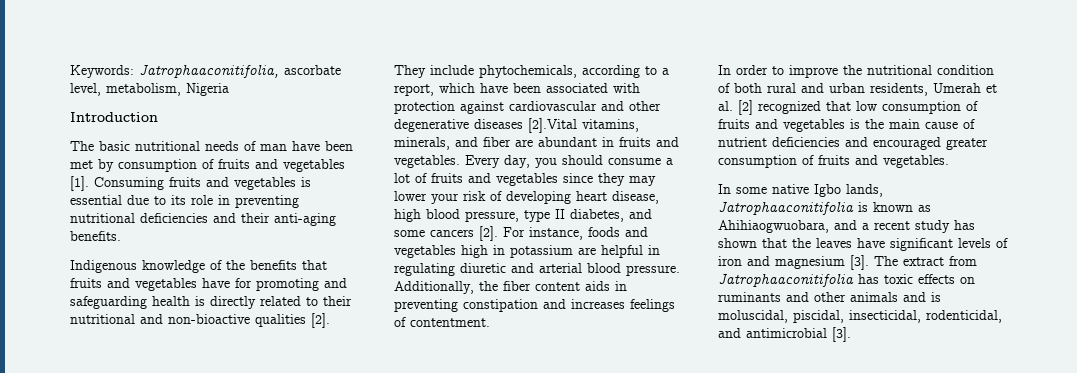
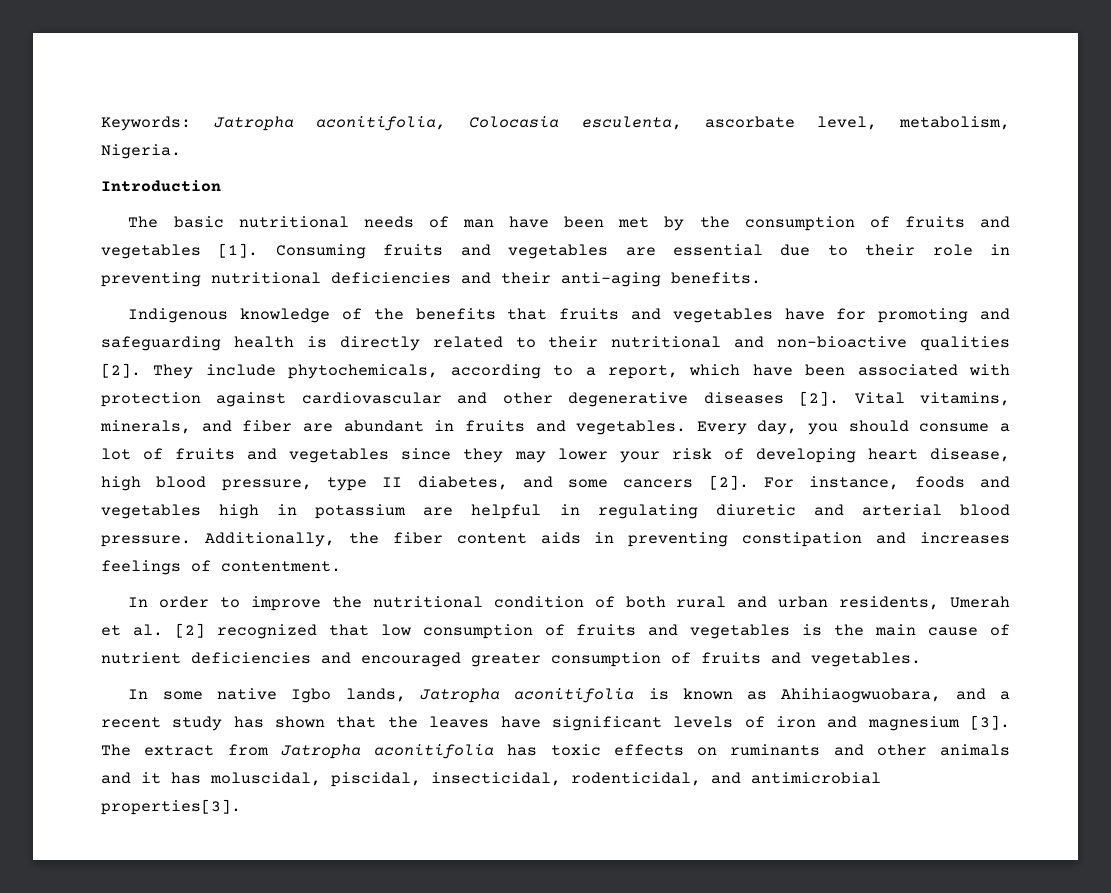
- Keywords: Jatrophaaconitifolia, ascorbate level, metabolism, Nigeria
+ Keywords: Jatropha aconitifolia, Colocasia esculenta, ascorbate level, metabolism, Nigeria.
- The basic nutritional needs of man have been met by consumption of fruits and vegetables [1].
+ The basic nutritional needs of man have been met by the consumption of fruits and vegetables [1].
- Consuming fruits and vegetables is essential due to its role in preventing nutritional deficiencies and their anti-aging benefits.
+ Consuming fruits and vegetables are essential due to their role in preventing nutritional deficiencies and their anti-aging benefits.
- They include phytochemicals, according to a report, which have been associated with protection against cardiovascular and other degenerative diseases [2].Vital vitamins, minerals, and fiber are abundant in fruits and vegetables.
+ They include phytochemicals, according to a report, which have been associated with protection against cardiovascular and other degenerative diseases [2]. Vital vitamins, minerals, and fiber are abundant in fruits and vegetables.
- In some native Igbo lands, Jatrophaaconitifolia is known as Ahihiaogwuobara, and a recent study has shown that the leaves have significant levels of iron and magnesium [3].
+ In some native Igbo lands, Jatropha aconitifolia is known as Ahihiaogwuobara, and a recent study has shown that the leaves have significant levels of iron and magnesium [3].
- The extract from Jatrophaaconitifolia has toxic effects on ruminants and other animals and is moluscidal, piscidal, insecticidal, rodenticidal, and antimicrobial [3].
+ The extract from Jatropha aconitifolia has toxic effects on ruminants and other animals and it has moluscidal, piscidal, insecticidal, rodenticidal, and antimicrobial properties[3].

